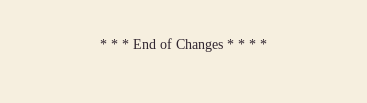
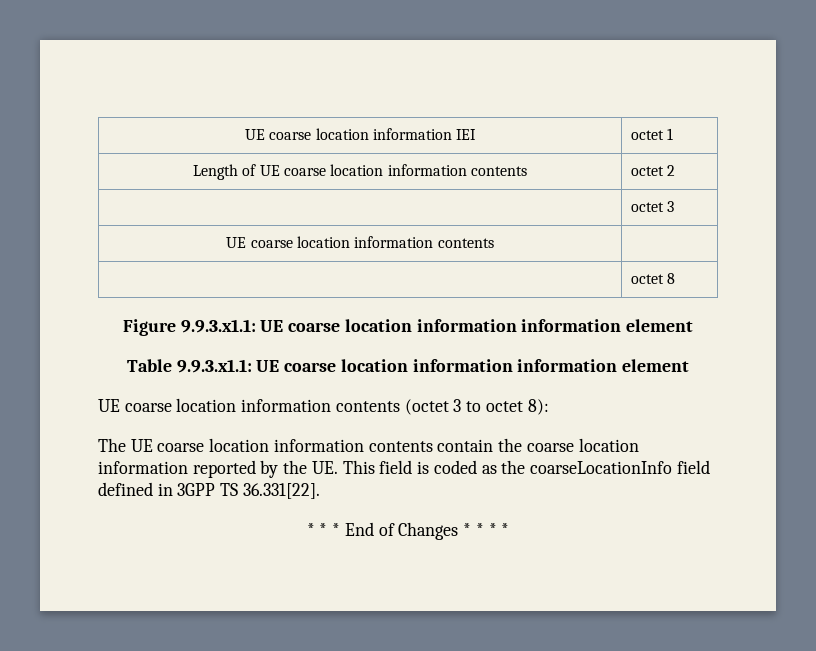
+ UE coarse location information IEI | octet 1
+ Length of UE coarse location information contents | octet 2
+ | octet 3
+ UE coarse location information contents |
+ | octet 8
+ Figure 9.9.3.x1.1: UE coarse location information information element
+ Table 9.9.3.x1.1: UE coarse location information information element
+ UE coarse location information contents (octet 3 to octet 8):
+ The UE coarse location information contents contain the coarse location information reported by the UE. This field is coded as the coarseLocationInfo field defined in 3GPP TS 36.331[22].

